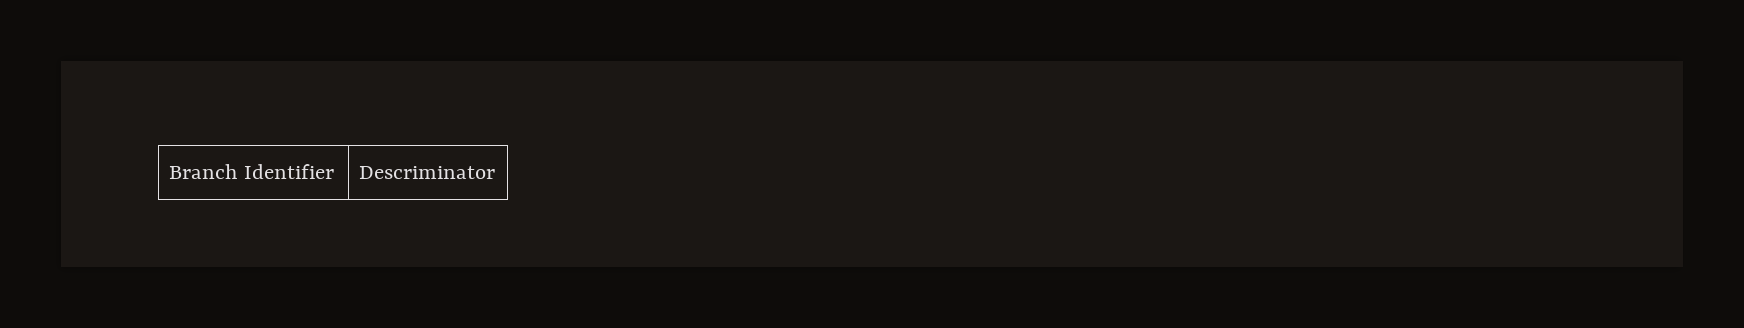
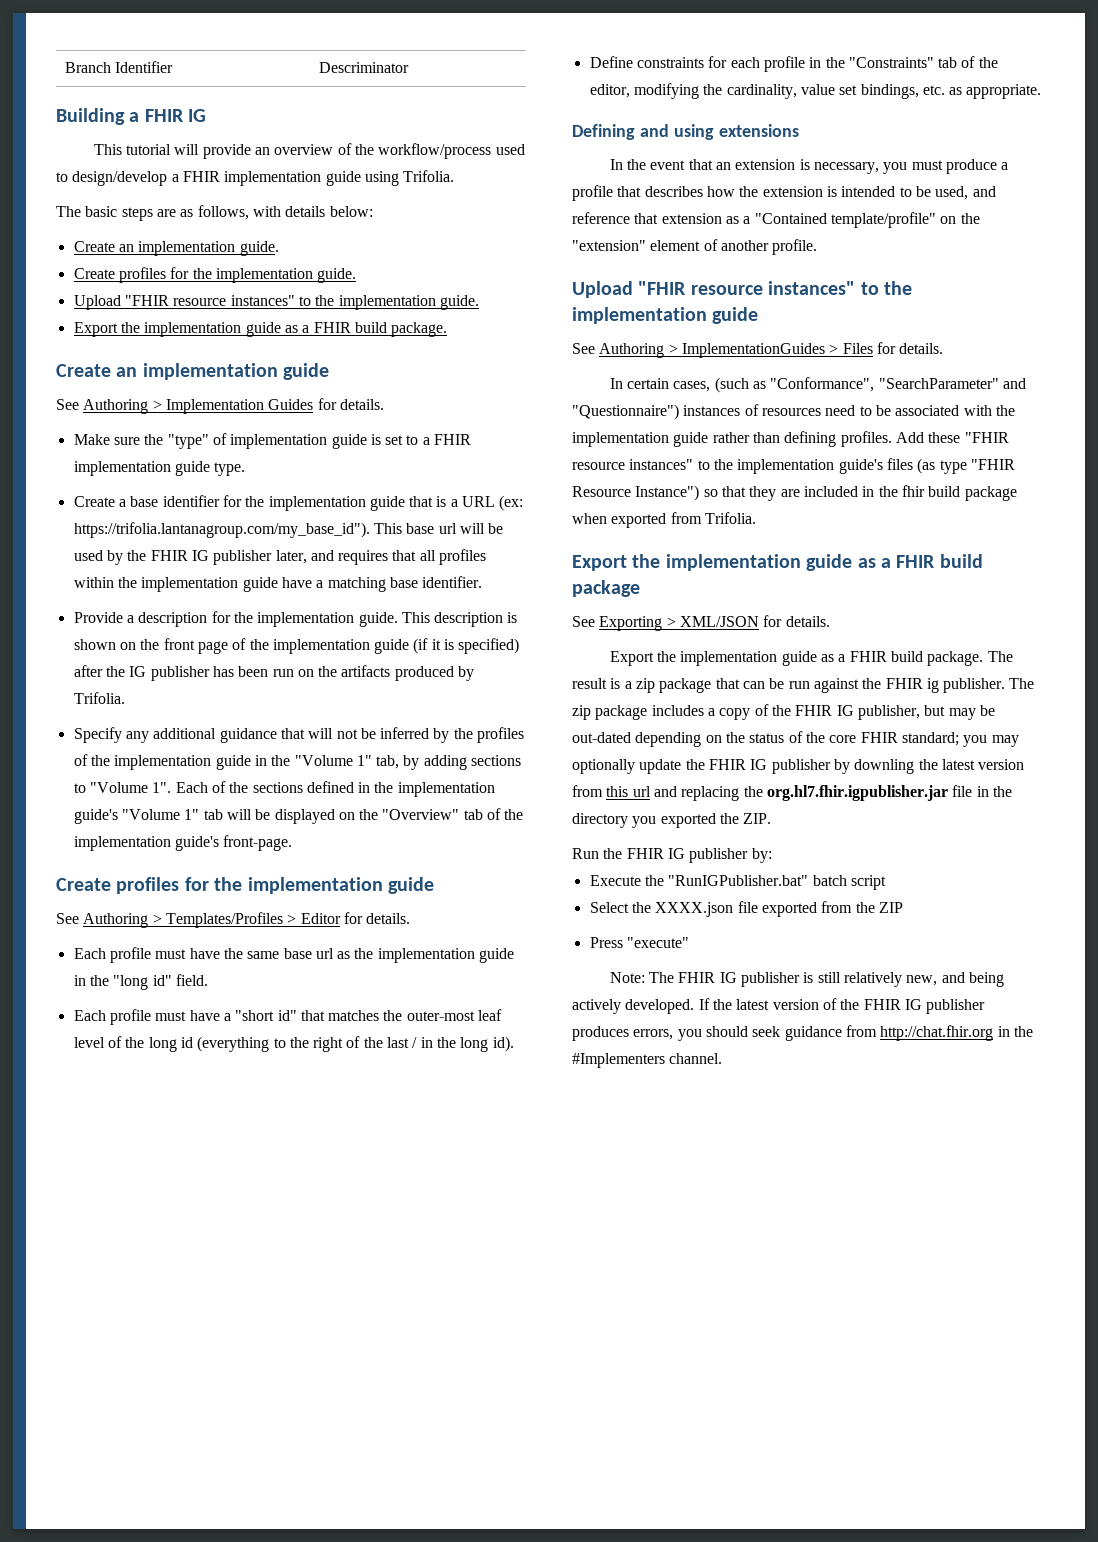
+ Building a FHIR IG
+ This tutorial will provide an overview of the workflow/process used to design/develop a FHIR implementation guide using Trifolia.
+ The basic steps are as follows, with details below:
+ Create an implementation guide.
+ Create profiles for the implementation guide.
+ Upload "FHIR resource instances" to the implementation guide.
+ Export the implementation guide as a FHIR build package.
+ Create an implementation guide
+ See Authoring > Implementation Guides for details.
+ Make sure the "type" of implementation guide is set to a FHIR implementation guide type.
+ Create a base identifier for the implementation guide that is a URL (ex: https://trifolia.lantanagroup.com/my_base_id"). This base url will be used by the FHIR IG publisher later, and requires that all profiles within the implementation guide have a matching base identifier.
+ Provide a description for the implementation guide. This description is shown on the front page of the implementation guide (if it is specified) after the IG publisher has been run on the artifacts produced by Trifolia.
+ Specify any additional guidance that will not be inferred by the profiles of the implementation guide in the "Volume 1" tab, by adding sections to "Volume 1". Each of the sections defined in the implementation guide's "Volume 1" tab will be displayed on the "Overview" tab of the implementation guide's front-page.
+ Create profiles for the implementation guide
+ See Authoring > Templates/Profiles > Editor for details.
+ Each profile must have the same base url as the implementation guide in the "long id" field.
+ Each profile must have a "short id" that matches the outer-most leaf level of the long id (everything to the right of the last / in the long id).
+ Define constraints for each profile in the "Constraints" tab of the editor, modifying the cardinality, value set bindings, etc. as appropriate.
+ Defining and using extensions
+ In the event that an extension is necessary, you must produce a profile that describes how the extension is intended to be used, and reference that extension as a "Contained template/profile" on the "extension" element of another profile.
+ Upload "FHIR resource instances" to the implementation guide
+ See Authoring > ImplementationGuides > Files for details.
+ In certain cases, (such as "Conformance", "SearchParameter" and "Questionnaire") instances of resources need to be associated with the implementation guide rather than defining profiles. Add these "FHIR resource instances" to the implementation guide's files (as type "FHIR Resource Instance") so that they are included in the fhir build package when exported from Trifolia.
+ Export the implementation guide as a FHIR build package
+ See Exporting > XML/JSON for details.
+ Export the implementation guide as a FHIR build package. The result is a zip package that can be run against the FHIR ig publisher. The zip package includes a copy of the FHIR IG publisher, but may be out-dated depending on the status of the core FHIR standard; you may optionally update the FHIR IG publisher by downling the latest version from this url and replacing the org.hl7.fhir.igpublisher.jar file in the directory you exported the ZIP.
+ Run the FHIR IG publisher by:
+ Execute the "RunIGPublisher.bat" batch script
+ Select the XXXX.json file exported from the ZIP
+ Press "execute"
+ Note: The FHIR IG publisher is still relatively new, and being actively developed. If the latest version of the FHIR IG publisher produces errors, you should seek guidance from http://chat.fhir.org in the #Implementers channel.

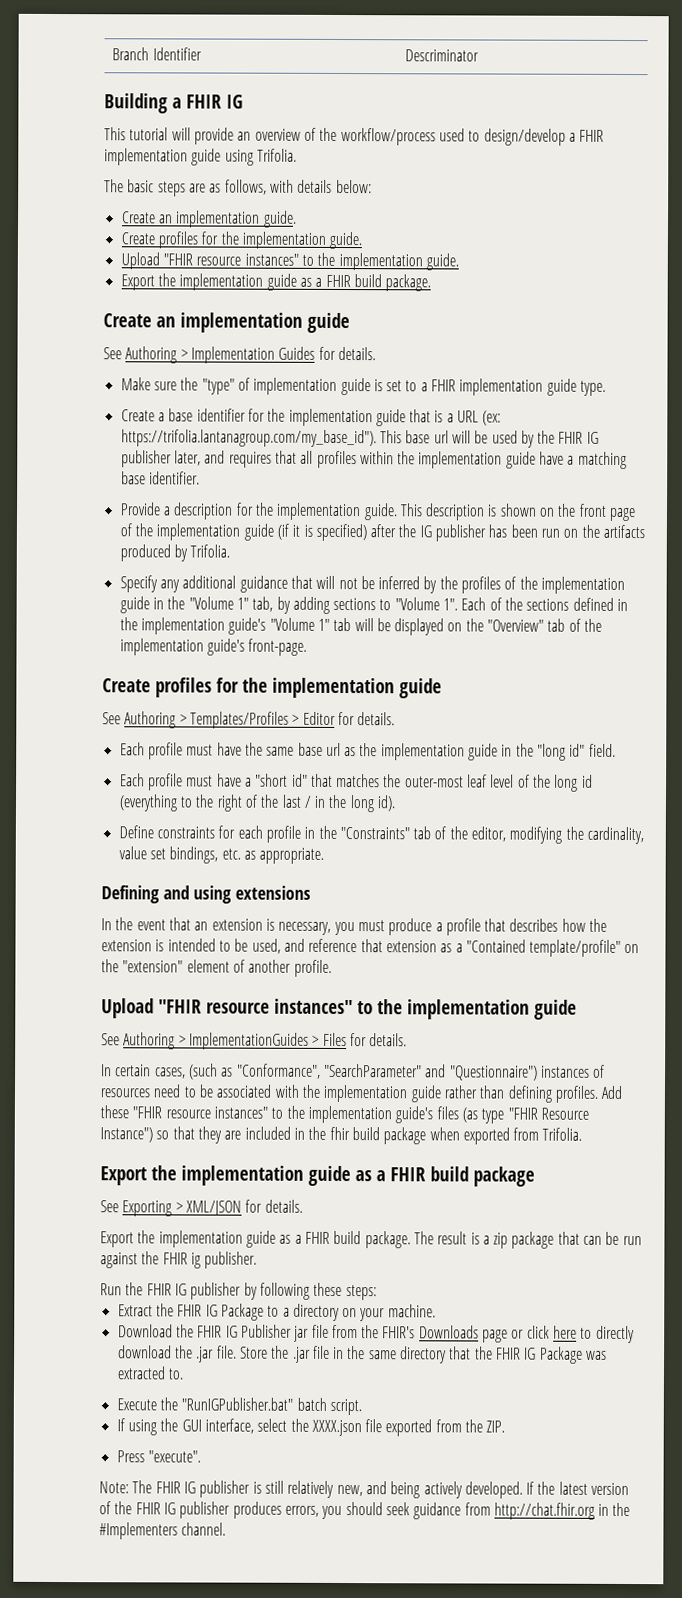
- The zip package includes a copy of the FHIR IG publisher, but may be out-dated depending on the status of the core FHIR standard; you may optionally update the FHIR IG publisher by downling the latest version from this url and replacing the org.hl7.fhir.igpublisher.jar file in the directory you exported the ZIP.
- Run the FHIR IG publisher by:
- Execute the "RunIGPublisher.bat" batch script
- Select the XXXX.json file exported from the ZIP
+ Run the FHIR IG publisher by following these steps:
+ Extract the FHIR IG Package to a directory on your machine.
+ Download the FHIR IG Publisher jar file from the FHIR's Downloads page or click here to directly download the .jar file. Store the .jar file in the same directory that the FHIR IG Package was extracted to.
+ Execute the "RunIGPublisher.bat" batch script.
+ If using the GUI interface, select the XXXX.json file exported from the ZIP.
- Press "execute"
+ Press "execute".

